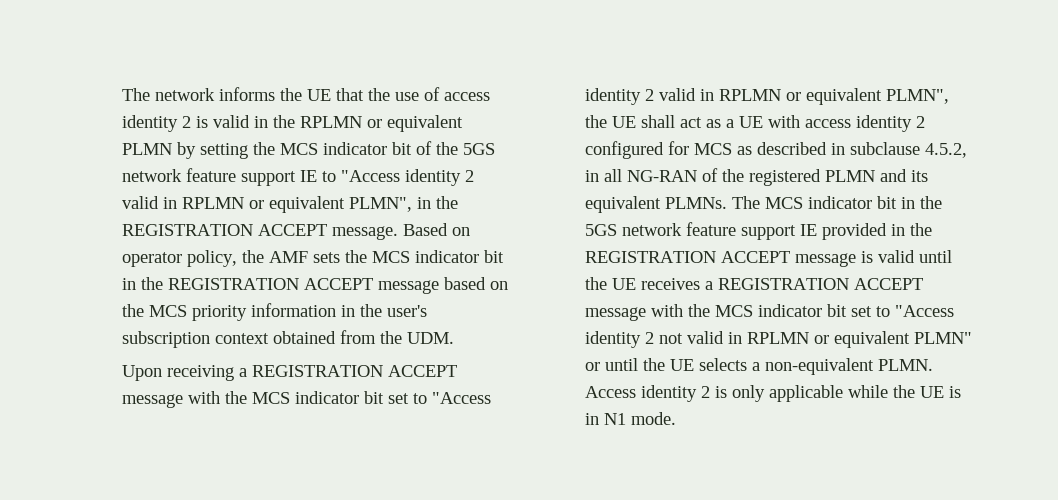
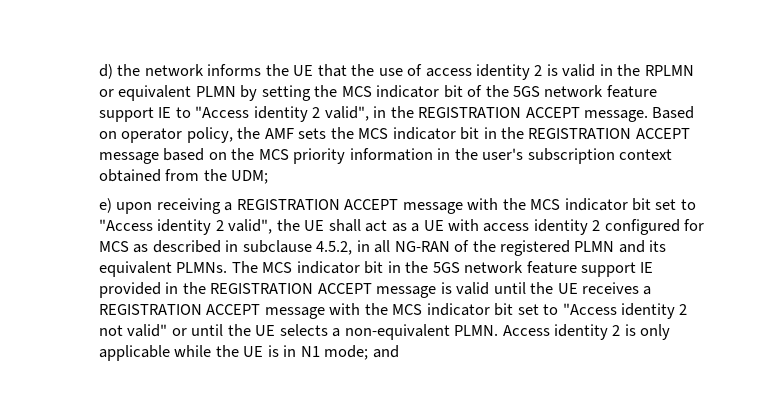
- The network informs the UE that the use of access identity 2 is valid in the RPLMN or equivalent PLMN by setting the MCS indicator bit of the 5GS network feature support IE to "Access identity 2 valid in RPLMN or equivalent PLMN", in the REGISTRATION ACCEPT message.
+ d) the network informs the UE that the use of access identity 2 is valid in the RPLMN or equivalent PLMN by setting the MCS indicator bit of the 5GS network feature support IE to "Access identity 2 valid", in the REGISTRATION ACCEPT message.
- Based on operator policy, the AMF sets the MCS indicator bit in the REGISTRATION ACCEPT message based on the MCS priority information in the user's subscription context obtained from the UDM.
- Upon receiving a REGISTRATION ACCEPT message with the MCS indicator bit set to "Access identity 2 valid in RPLMN or equivalent PLMN", the UE shall act as a UE with access identity 2 configured for MCS as described in subclause 4.5.2, in all NG-RAN of the registered PLMN and its equivalent PLMNs.
+ Based on operator policy, the AMF sets the MCS indicator bit in the REGISTRATION ACCEPT message based on the MCS priority information in the user's subscription context obtained from the UDM;
+ e) upon receiving a REGISTRATION ACCEPT message with the MCS indicator bit set to "Access identity 2 valid", the UE shall act as a UE with access identity 2 configured for MCS as described in subclause 4.5.2, in all NG-RAN of the registered PLMN and its equivalent PLMNs.
- The MCS indicator bit in the 5GS network feature support IE provided in the REGISTRATION ACCEPT message is valid until the UE receives a REGISTRATION ACCEPT message with the MCS indicator bit set to "Access identity 2 not valid in RPLMN or equivalent PLMN" or until the UE selects a non-equivalent PLMN.
+ The MCS indicator bit in the 5GS network feature support IE provided in the REGISTRATION ACCEPT message is valid until the UE receives a REGISTRATION ACCEPT message with the MCS indicator bit set to "Access identity 2 not valid" or until the UE selects a non-equivalent PLMN.
- Access identity 2 is only applicable while the UE is in N1 mode.
+ Access identity 2 is only applicable while the UE is in N1 mode; and

